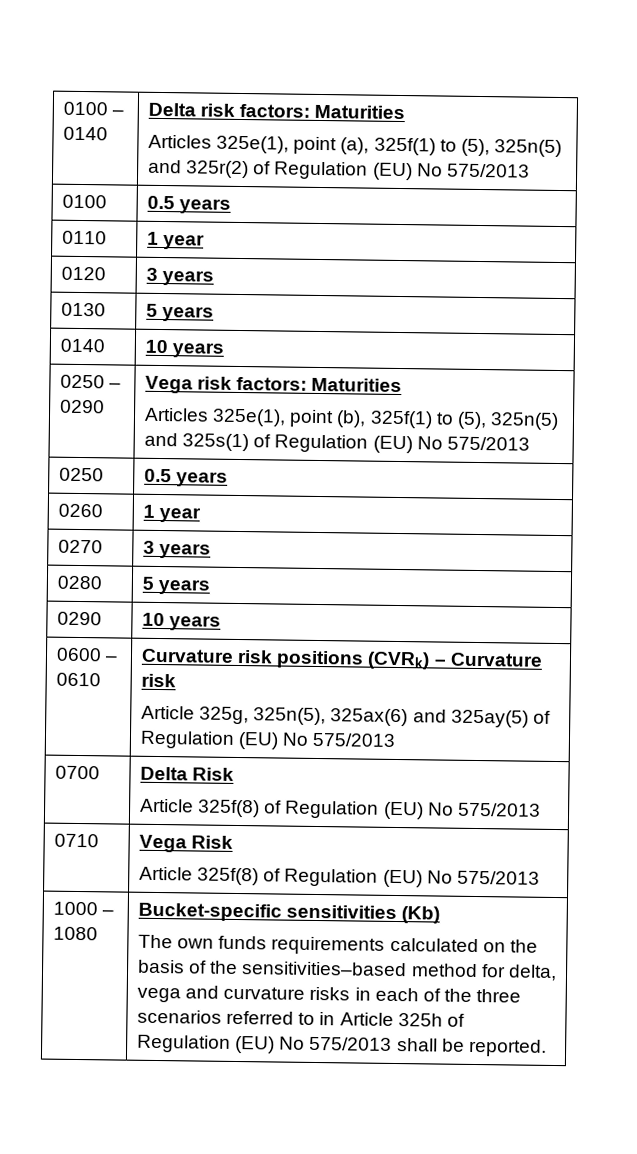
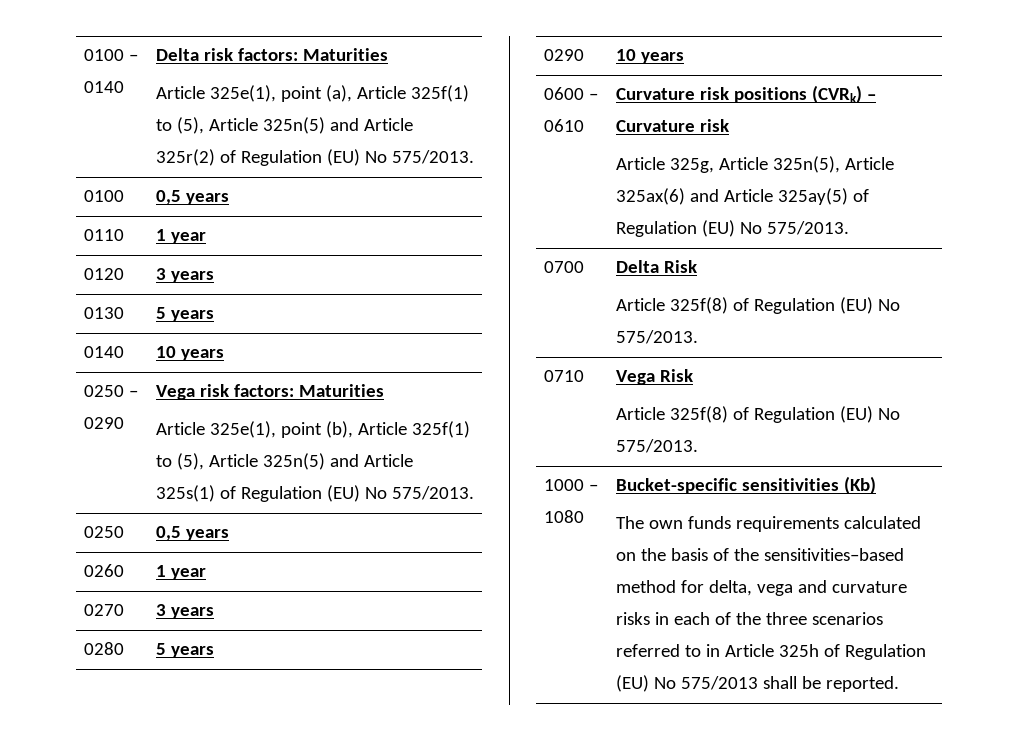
  0100 – 0140 | Delta risk factors: Maturities
- Articles 325e(1), point (a), 325f(1) to (5), 325n(5) and 325r(2) of Regulation (EU) No 575/2013
+ Article 325e(1), point (a), Article 325f(1) to (5), Article 325n(5) and Article 325r(2) of Regulation (EU) No 575/2013.
- 0100 | 0.5 years
+ 0100 | 0,5 years
  0250 – 0290 | Vega risk factors: Maturities
- Articles 325e(1), point (b), 325f(1) to (5), 325n(5) and 325s(1) of Regulation (EU) No 575/2013
+ Article 325e(1), point (b), Article 325f(1) to (5), Article 325n(5) and Article 325s(1) of Regulation (EU) No 575/2013.
- 0250 | 0.5 years
+ 0250 | 0,5 years
  0600 – 0610 | Curvature risk positions (CVRk) – Curvature risk
- Article 325g, 325n(5), 325ax(6) and 325ay(5) of Regulation (EU) No 575/2013
+ Article 325g, Article 325n(5), Article 325ax(6) and Article 325ay(5) of Regulation (EU) No 575/2013.
  0700 | Delta Risk
- Article 325f(8) of Regulation (EU) No 575/2013
+ Article 325f(8) of Regulation (EU) No 575/2013.
  0710 | Vega Risk
- Article 325f(8) of Regulation (EU) No 575/2013
+ Article 325f(8) of Regulation (EU) No 575/2013.

